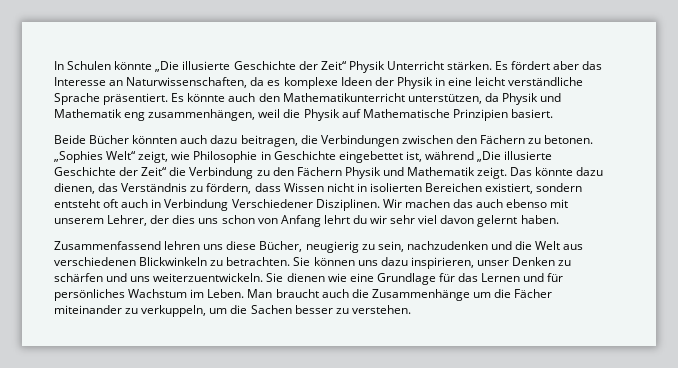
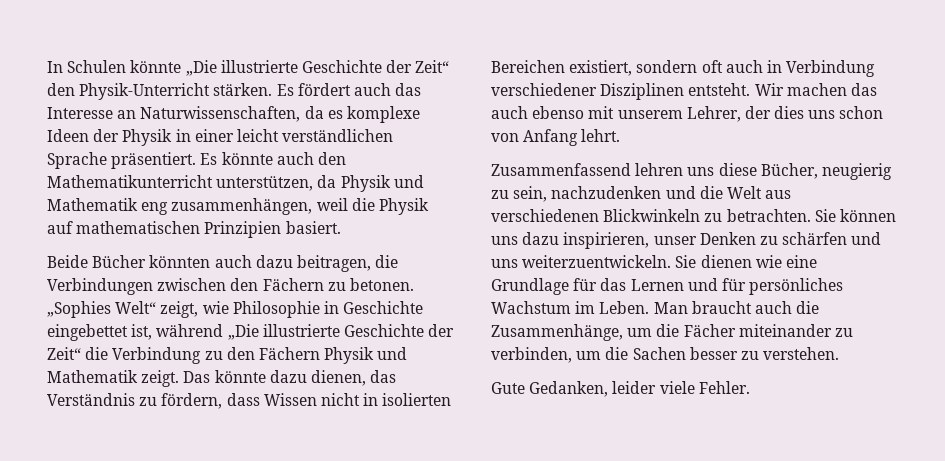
- In Schulen könnte „Die illusierte Geschichte der Zeit“ Physik Unterricht stärken.
+ In Schulen könnte „Die illustrierte Geschichte der Zeit“ den Physik-Unterricht stärken.
- Es fördert aber das Interesse an Naturwissenschaften, da es komplexe Ideen der Physik in eine leicht verständliche Sprache präsentiert.
+ Es fördert auch das Interesse an Naturwissenschaften, da es komplexe Ideen der Physik in einer leicht verständlichen Sprache präsentiert.
- Es könnte auch den Mathematikunterricht unterstützen, da Physik und Mathematik eng zusammenhängen, weil die Physik auf Mathematische Prinzipien basiert.
+ Es könnte auch den Mathematikunterricht unterstützen, da Physik und Mathematik eng zusammenhängen, weil die Physik auf mathematischen Prinzipien basiert.
- „Sophies Welt“ zeigt, wie Philosophie in Geschichte eingebettet ist, während „Die illusierte Geschichte der Zeit“ die Verbindung zu den Fächern Physik und Mathematik zeigt.
+ „Sophies Welt“ zeigt, wie Philosophie in Geschichte eingebettet ist, während „Die illustrierte Geschichte der Zeit“ die Verbindung zu den Fächern Physik und Mathematik zeigt.
- Das könnte dazu dienen, das Verständnis zu fördern, dass Wissen nicht in isolierten Bereichen existiert, sondern entsteht oft auch in Verbindung Verschiedener Disziplinen.
+ Das könnte dazu dienen, das Verständnis zu fördern, dass Wissen nicht in isolierten Bereichen existiert, sondern oft auch in Verbindung verschiedener Disziplinen entsteht.
- Wir machen das auch ebenso mit unserem Lehrer, der dies uns schon von Anfang lehrt du wir sehr viel davon gelernt haben.
+ Wir machen das auch ebenso mit unserem Lehrer, der dies uns schon von Anfang lehrt.
- Man braucht auch die Zusammenhänge um die Fächer miteinander zu verkuppeln, um die Sachen besser zu verstehen.
+ Man braucht auch die Zusammenhänge, um die Fächer miteinander zu verbinden, um die Sachen besser zu verstehen.
+ Gute Gedanken, leider viele Fehler.

